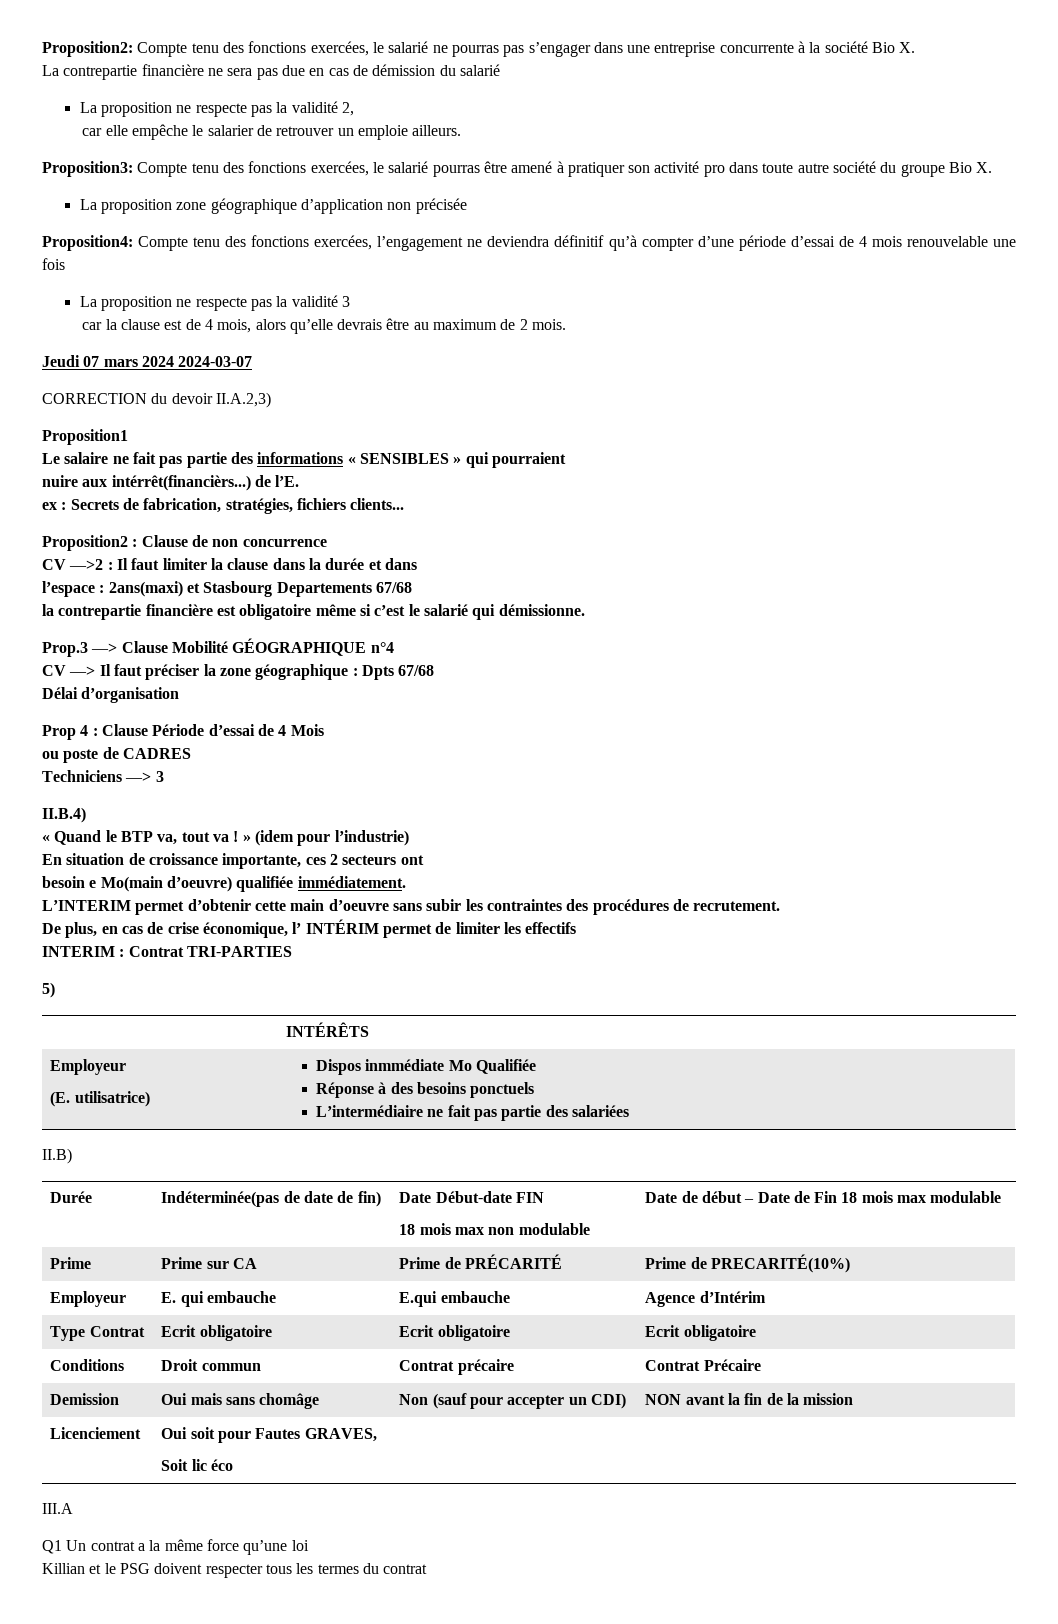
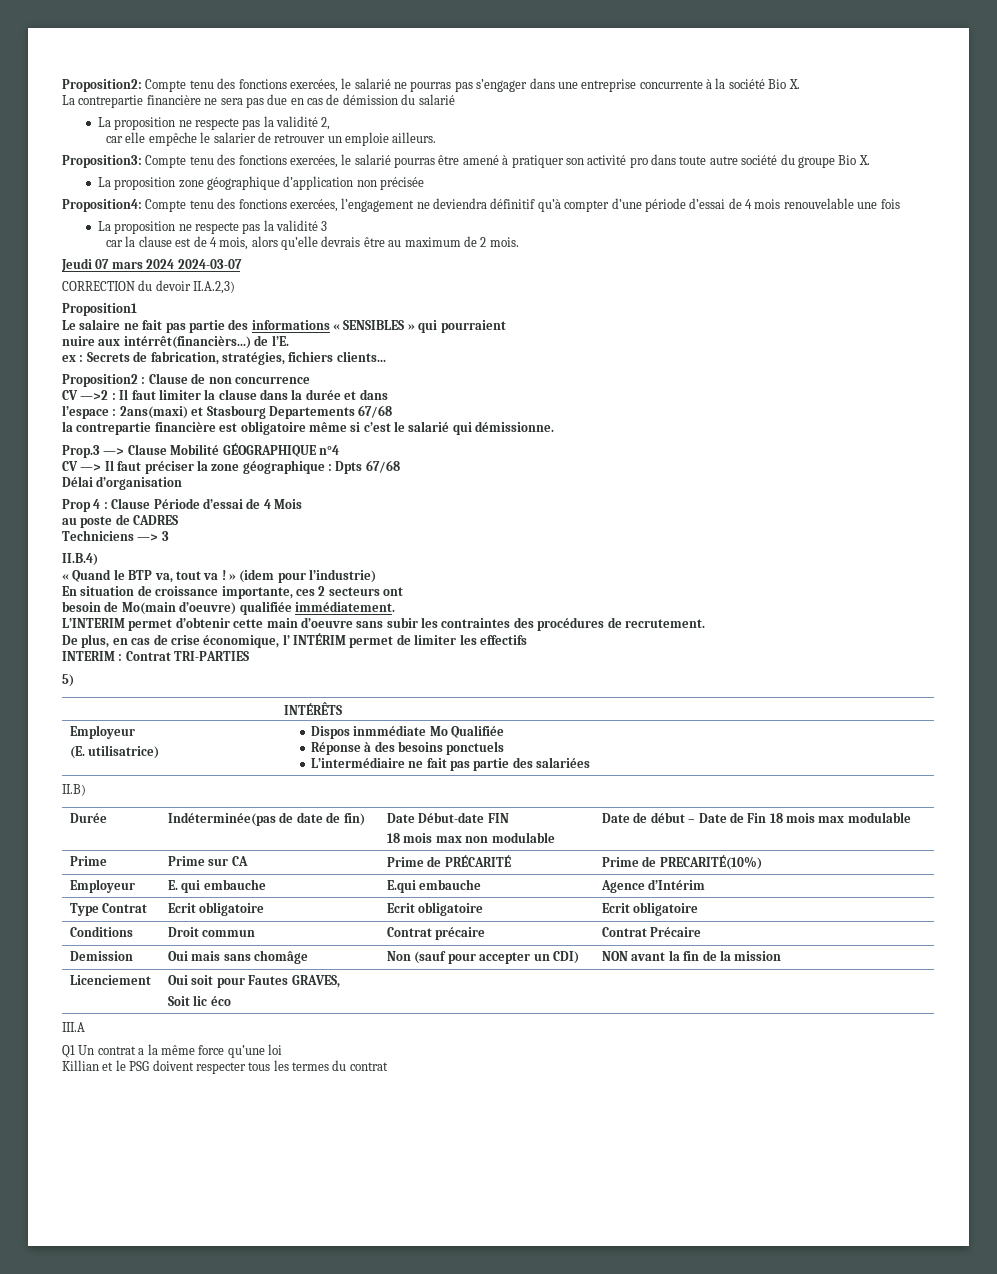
- ou poste de CADRES
+ au poste de CADRES
- besoin e Mo(main d’oeuvre) qualifiée immédiatement.
+ besoin de Mo(main d’oeuvre) qualifiée immédiatement.

